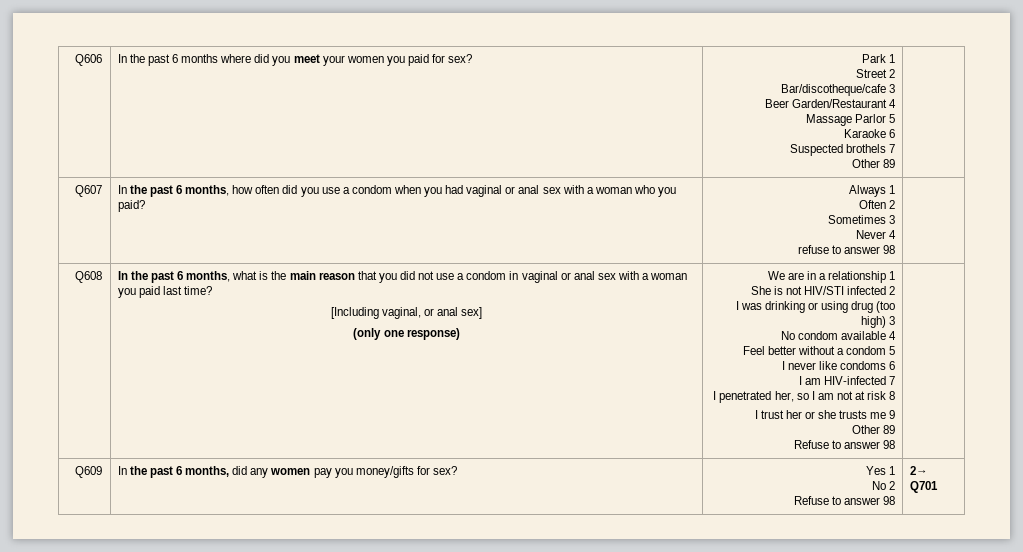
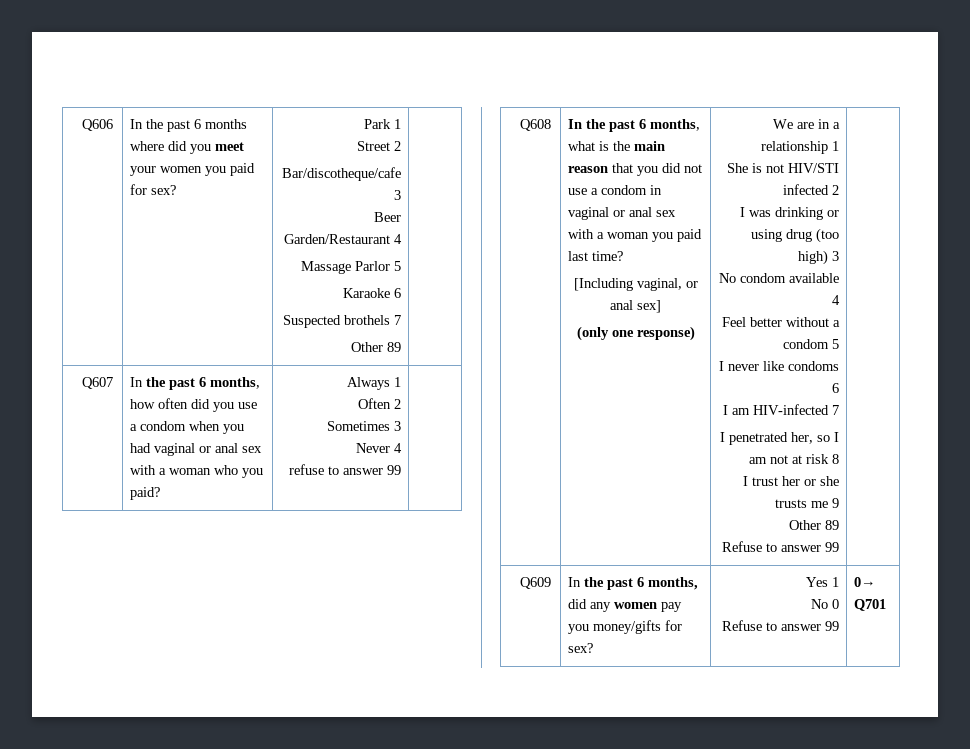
  Q607 | In the past 6 months, how often did you use a condom when you had vaginal or anal sex with a woman who you paid? | Always 1
  Often 2
  Sometimes 3
  Never 4
- refuse to answer 98 |
+ refuse to answer 99 |
  I trust her or she trusts me 9
  Other 89
- Refuse to answer 98
+ Refuse to answer 99
  Q609 | In the past 6 months, did any women pay you money/gifts for sex? | Yes 1
- No 2
- Refuse to answer 98 | 2→ Q701
+ No 0
+ Refuse to answer 99 | 0→ Q701

